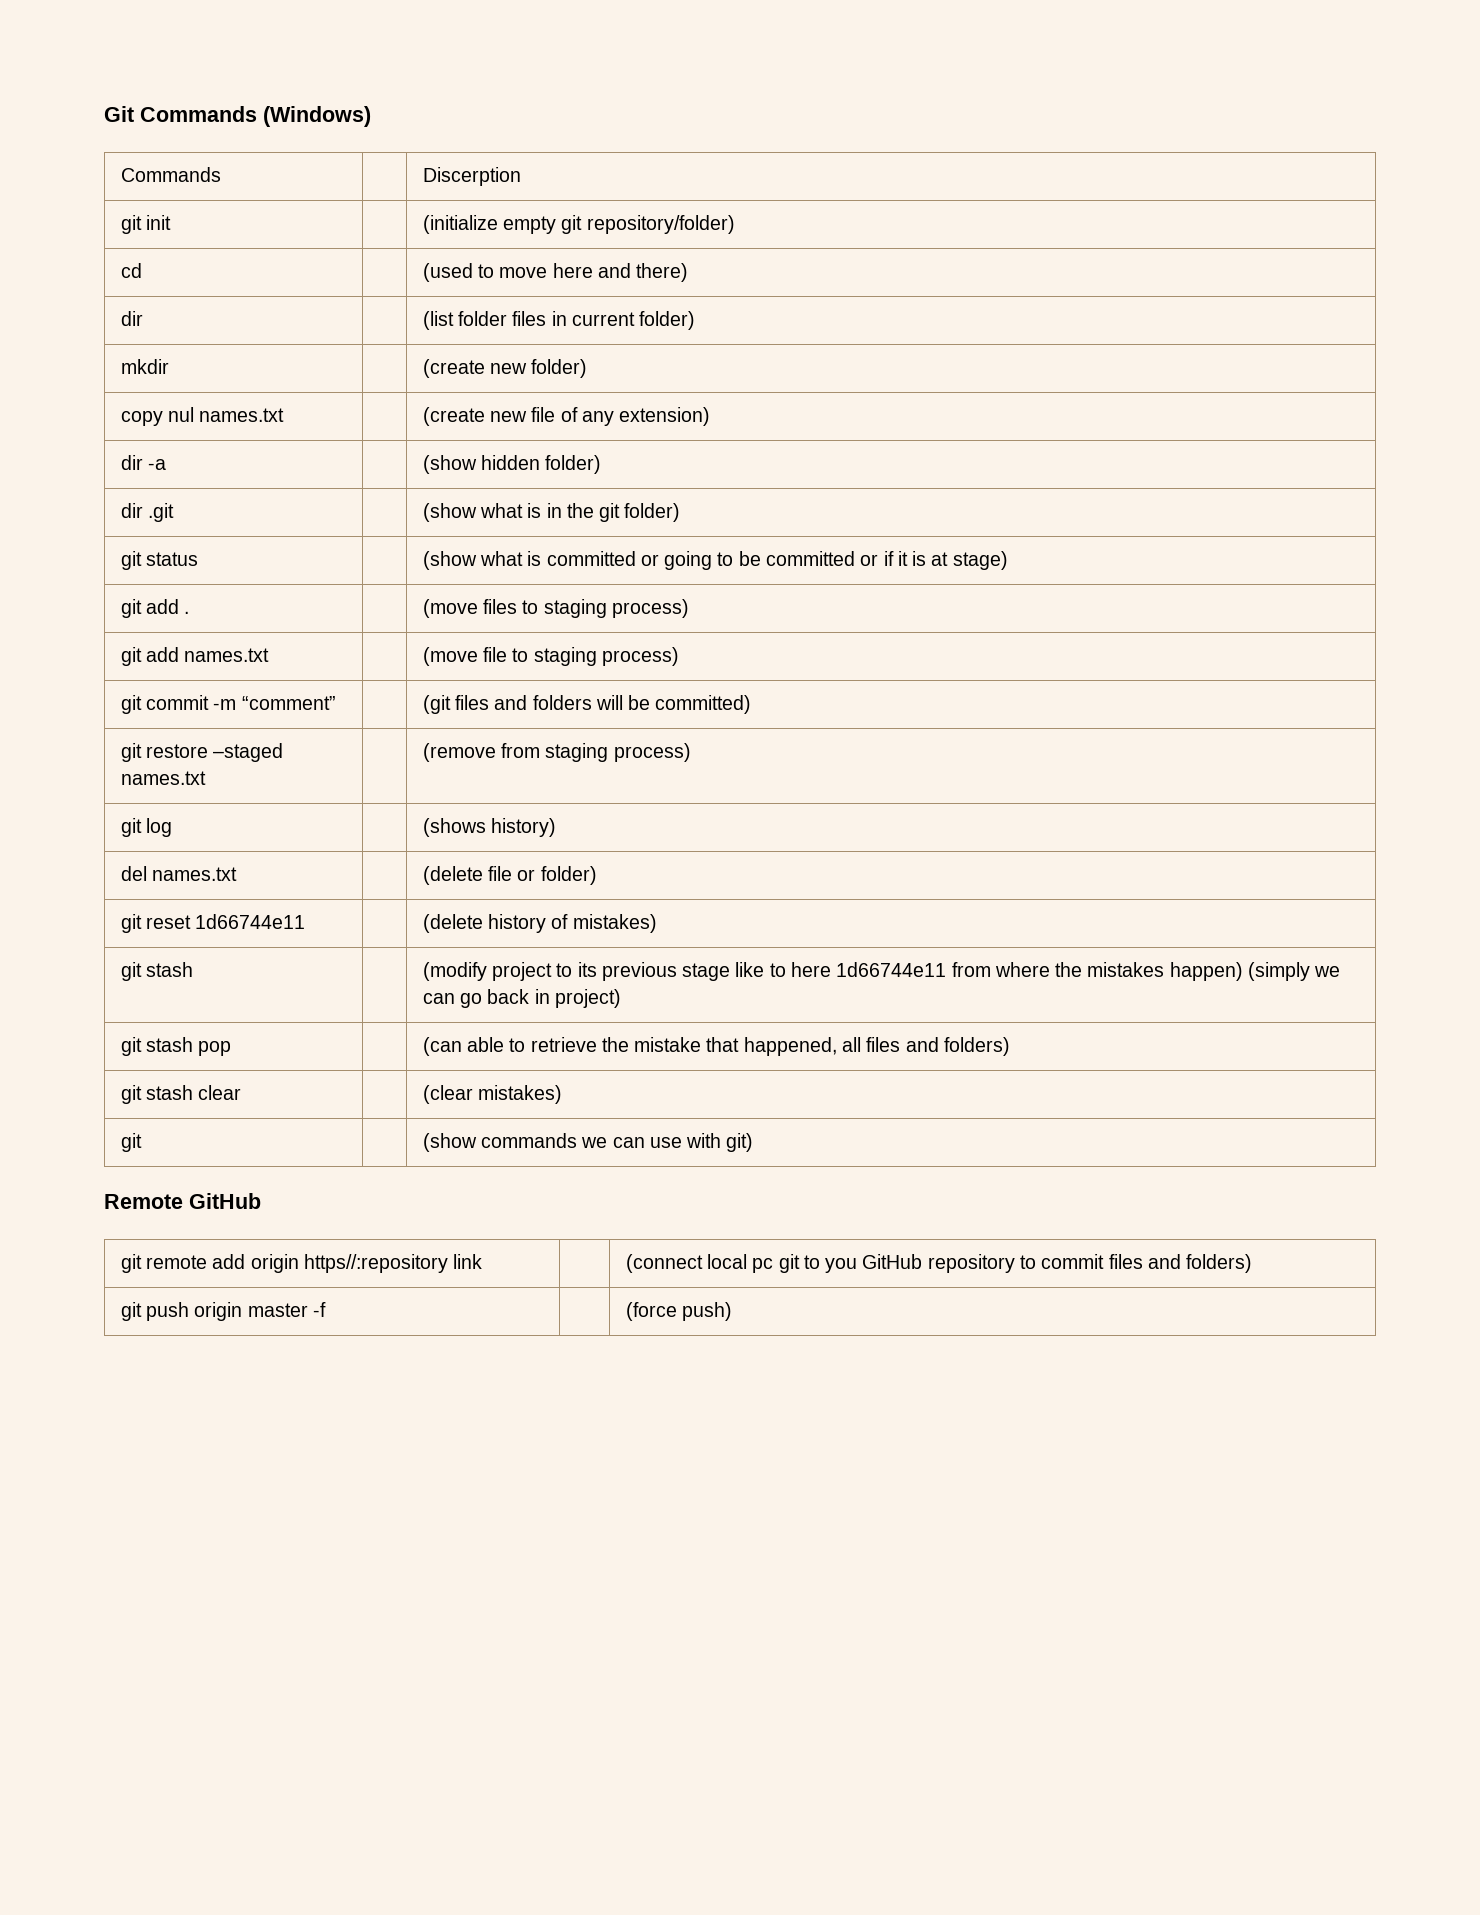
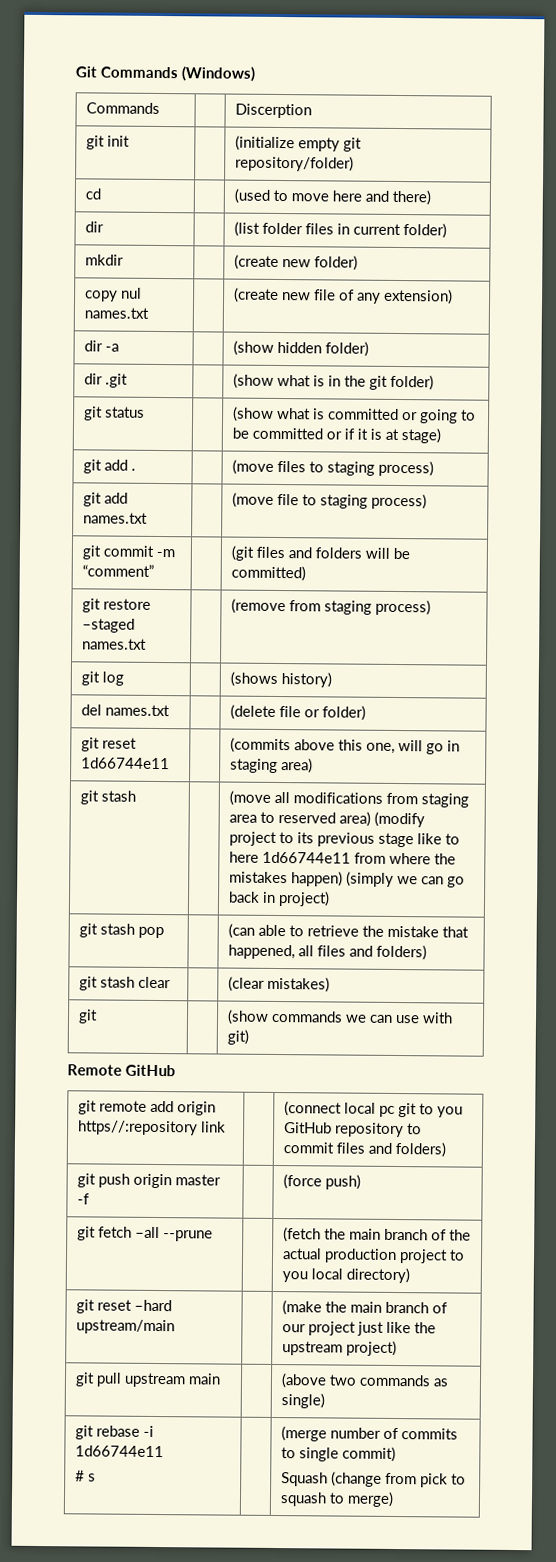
- git reset 1d66744e11 | | (delete history of mistakes)
- git stash | | (modify project to its previous stage like to here 1d66744e11 from where the mistakes happen) (simply we can go back in project)
+ git reset 1d66744e11 | | (commits above this one, will go in staging area)
+ git stash | | (move all modifications from staging area to reserved area) (modify project to its previous stage like to here 1d66744e11 from where the mistakes happen) (simply we can go back in project)
+ git fetch –all --prune | | (fetch the main branch of the actual production project to you local directory)
+ git reset –hard upstream/main | | (make the main branch of our project just like the upstream project)
+ git pull upstream main | | (above two commands as single)
+ git rebase -i 1d66744e11
+ # s | | (merge number of commits to single commit)
+ Squash (change from pick to squash to merge)

